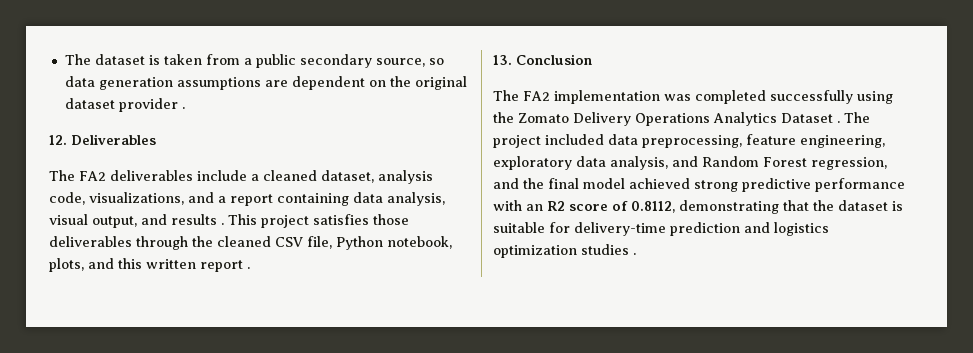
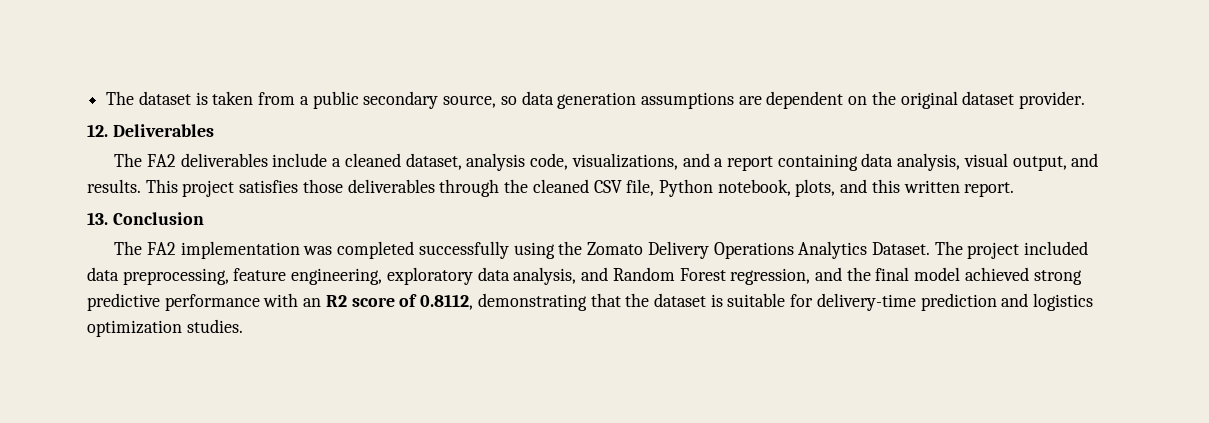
- The dataset is taken from a public secondary source, so data generation assumptions are dependent on the original dataset provider .
+ The dataset is taken from a public secondary source, so data generation assumptions are dependent on the original dataset provider.
- The FA2 deliverables include a cleaned dataset, analysis code, visualizations, and a report containing data analysis, visual output, and results .
+ The FA2 deliverables include a cleaned dataset, analysis code, visualizations, and a report containing data analysis, visual output, and results.
- This project satisfies those deliverables through the cleaned CSV file, Python notebook, plots, and this written report .
+ This project satisfies those deliverables through the cleaned CSV file, Python notebook, plots, and this written report.
- The FA2 implementation was completed successfully using the Zomato Delivery Operations Analytics Dataset .
+ The FA2 implementation was completed successfully using the Zomato Delivery Operations Analytics Dataset.
- The project included data preprocessing, feature engineering, exploratory data analysis, and Random Forest regression, and the final model achieved strong predictive performance with an R2 score of 0.8112, demonstrating that the dataset is suitable for delivery-time prediction and logistics optimization studies .
+ The project included data preprocessing, feature engineering, exploratory data analysis, and Random Forest regression, and the final model achieved strong predictive performance with an R2 score of 0.8112, demonstrating that the dataset is suitable for delivery-time prediction and logistics optimization studies.

